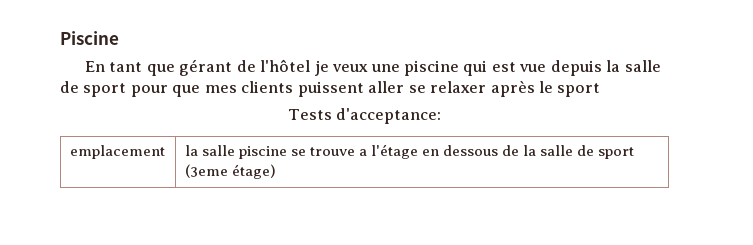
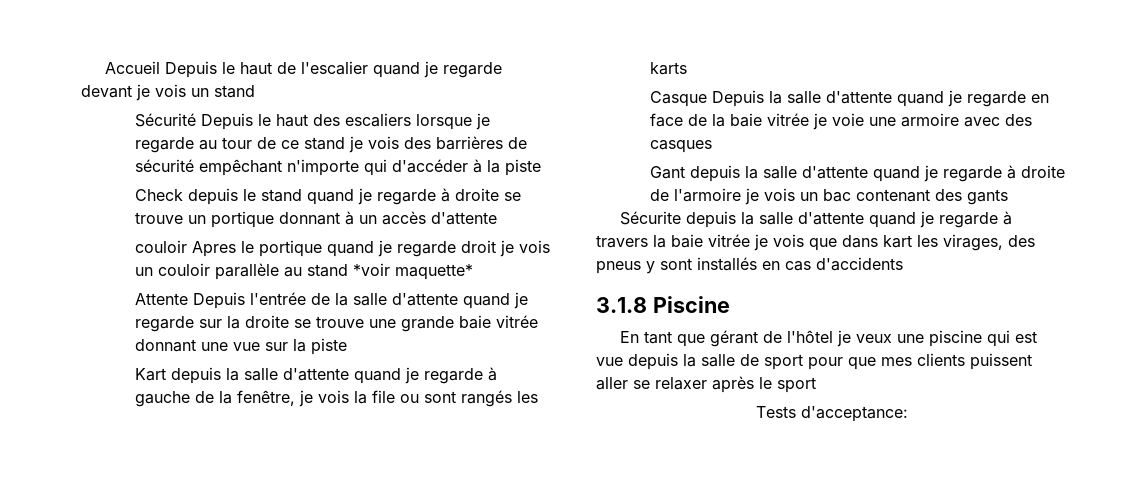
- Piscine
+ Accueil Depuis le haut de l'escalier quand je regarde devant je vois un stand
+ Sécurité Depuis le haut des escaliers lorsque je regarde au tour de ce stand je vois des barrières de sécurité empêchant n'importe qui d'accéder à la piste
+ Check depuis le stand quand je regarde à droite se trouve un portique donnant à un accès d'attente
+ couloir Apres le portique quand je regarde droit je vois un couloir parallèle au stand *voir maquette*
+ Attente Depuis l'entrée de la salle d'attente quand je regarde sur la droite se trouve une grande baie vitrée donnant une vue sur la piste
+ Kart depuis la salle d'attente quand je regarde à gauche de la fenêtre, je vois la file ou sont rangés les karts
+ Casque Depuis la salle d'attente quand je regarde en face de la baie vitrée je voie une armoire avec des casques
+ Gant depuis la salle d'attente quand je regarde à droite de l'armoire je vois un bac contenant des gants
+ Sécurite depuis la salle d'attente quand je regarde à travers la baie vitrée je vois que dans kart les virages, des pneus y sont installés en cas d'accidents
+ 3.1.8 Piscine
- emplacement | la salle piscine se trouve a l'étage en dessous de la salle de sport (3eme étage)

